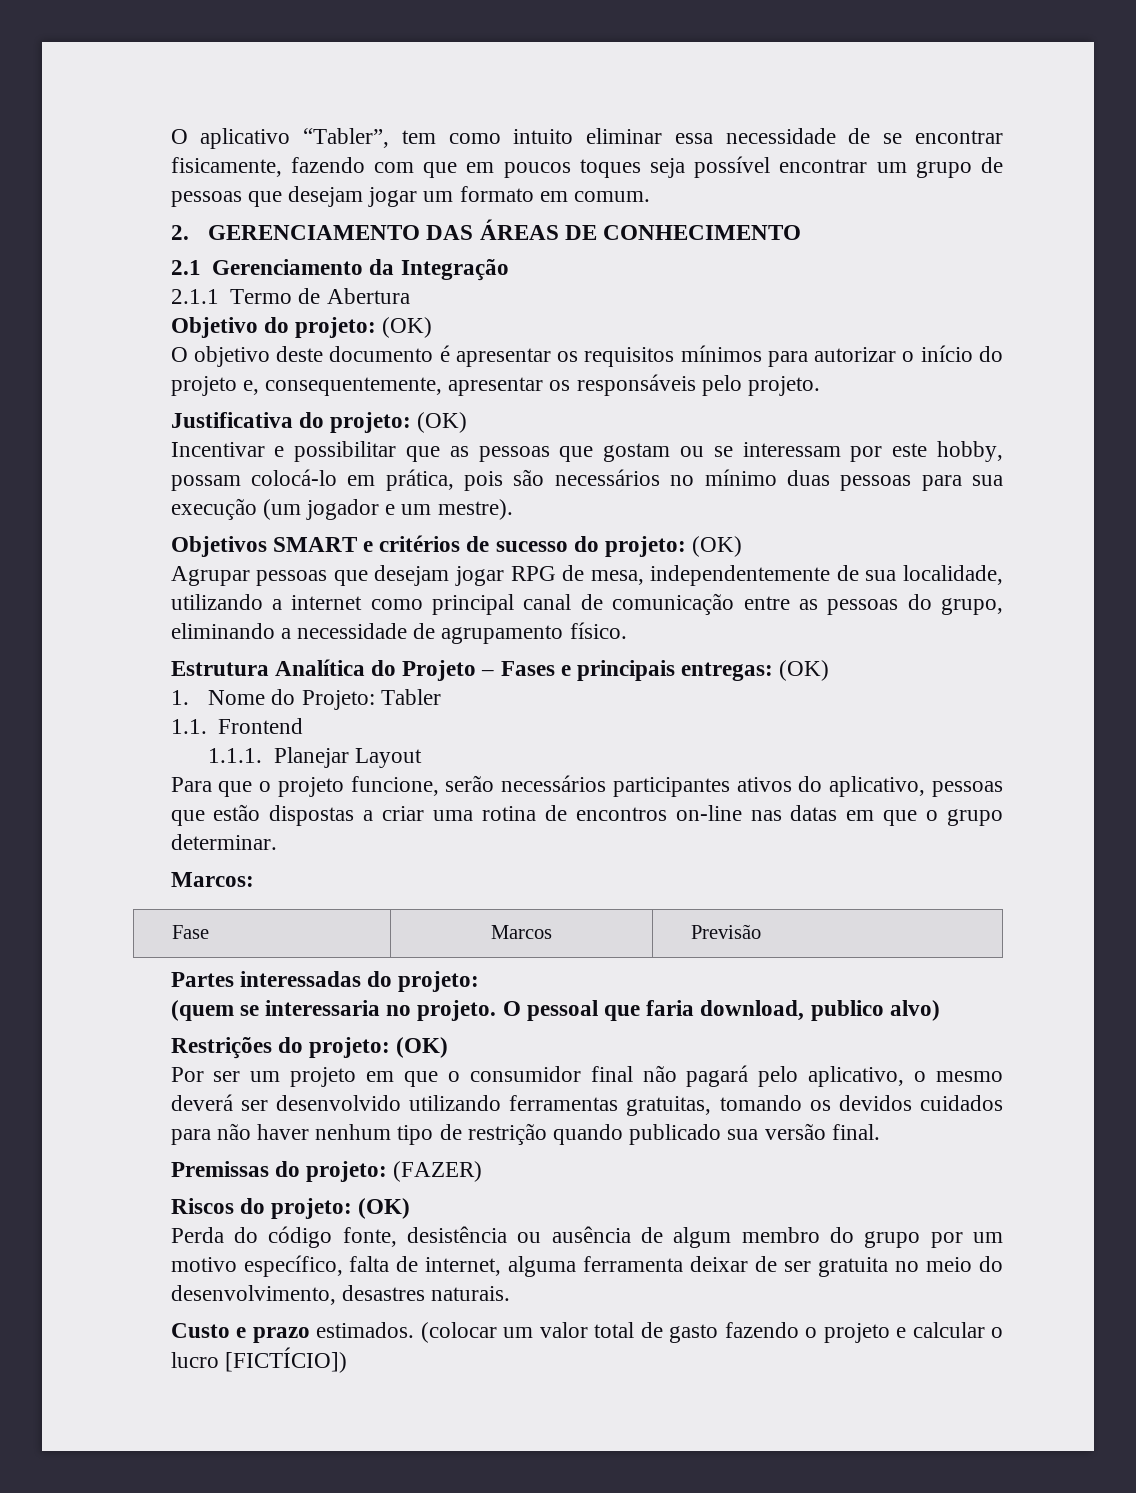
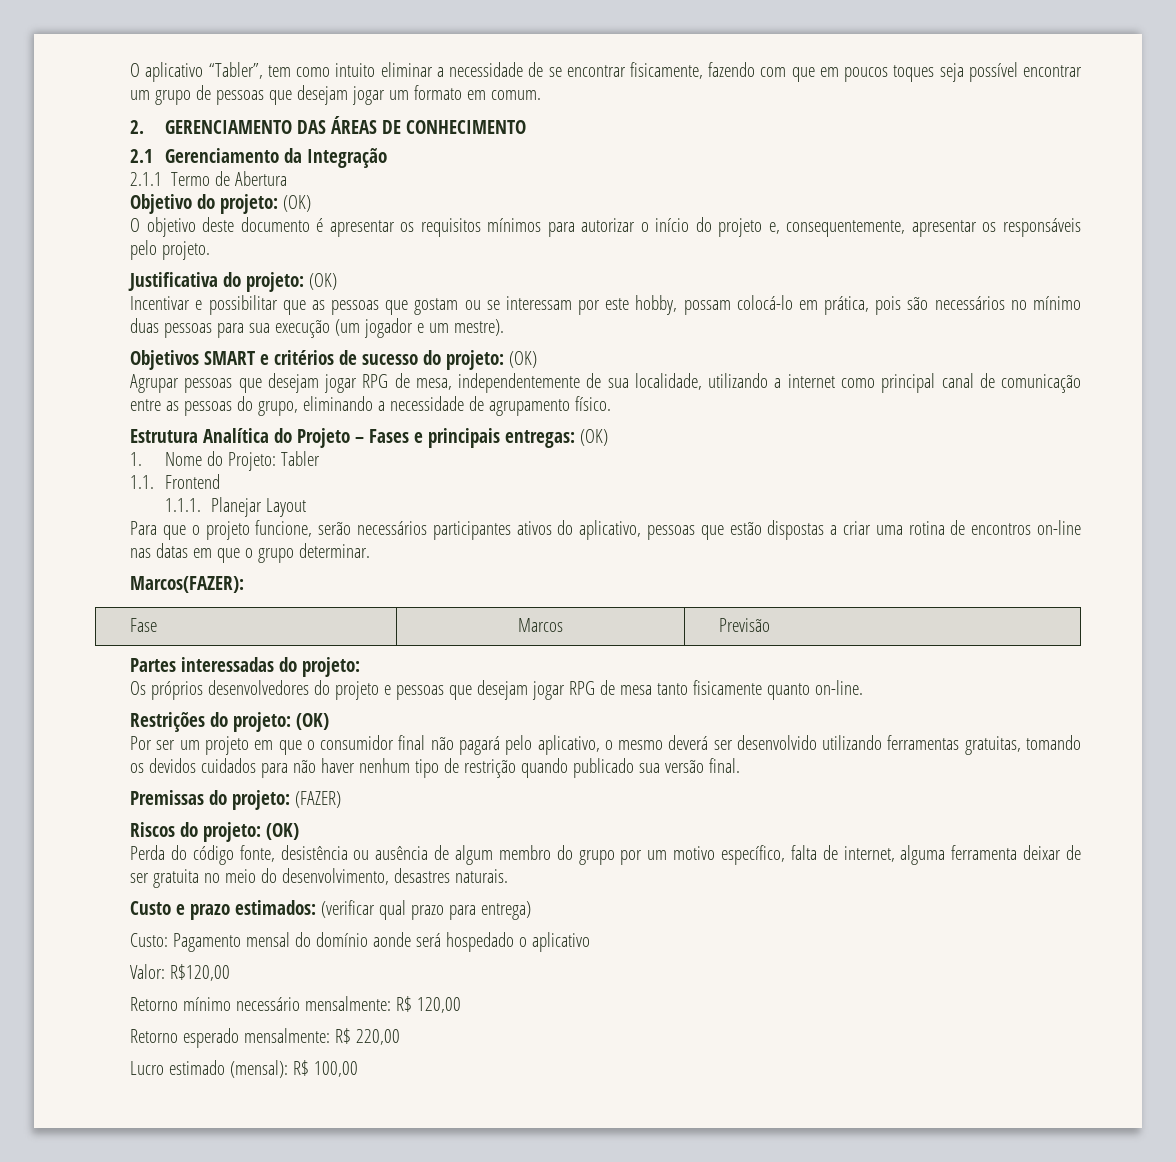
- O aplicativo “Tabler”, tem como intuito eliminar essa necessidade de se encontrar fisicamente, fazendo com que em poucos toques seja possível encontrar um grupo de pessoas que desejam jogar um formato em comum.
+ O aplicativo “Tabler”, tem como intuito eliminar a necessidade de se encontrar fisicamente, fazendo com que em poucos toques seja possível encontrar um grupo de pessoas que desejam jogar um formato em comum.
- Marcos:
+ Marcos(FAZER):
- (quem se interessaria no projeto. O pessoal que faria download, publico alvo)
+ Os próprios desenvolvedores do projeto e pessoas que desejam jogar RPG de mesa tanto fisicamente quanto on-line.
- Custo e prazo estimados. (colocar um valor total de gasto fazendo o projeto e calcular o lucro [FICTÍCIO])
+ Custo e prazo estimados: (verificar qual prazo para entrega)
+ Custo: Pagamento mensal do domínio aonde será hospedado o aplicativo
+ Valor: R$120,00
+ Retorno mínimo necessário mensalmente: R$ 120,00
+ Retorno esperado mensalmente: R$ 220,00
+ Lucro estimado (mensal): R$ 100,00

